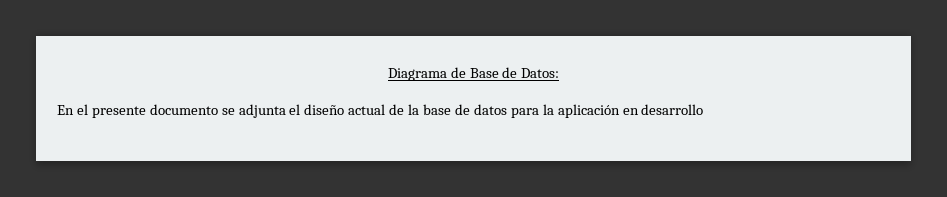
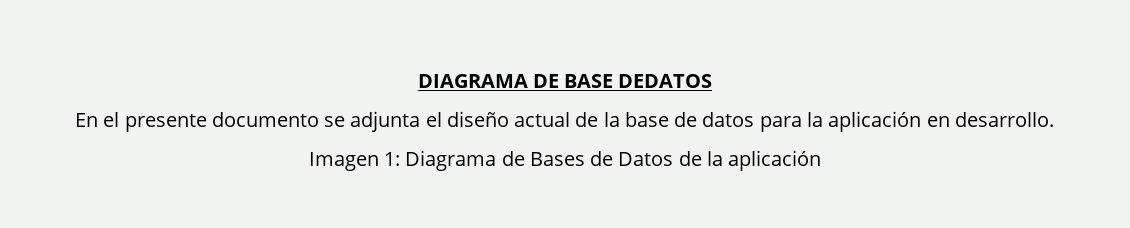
- Diagrama de Base de Datos:
+ DIAGRAMA DE BASE DEDATOS
- En el presente documento se adjunta el diseño actual de la base de datos para la aplicación en desarrollo
+ En el presente documento se adjunta el diseño actual de la base de datos para la aplicación en desarrollo.
+ Imagen 1: Diagrama de Bases de Datos de la aplicación

